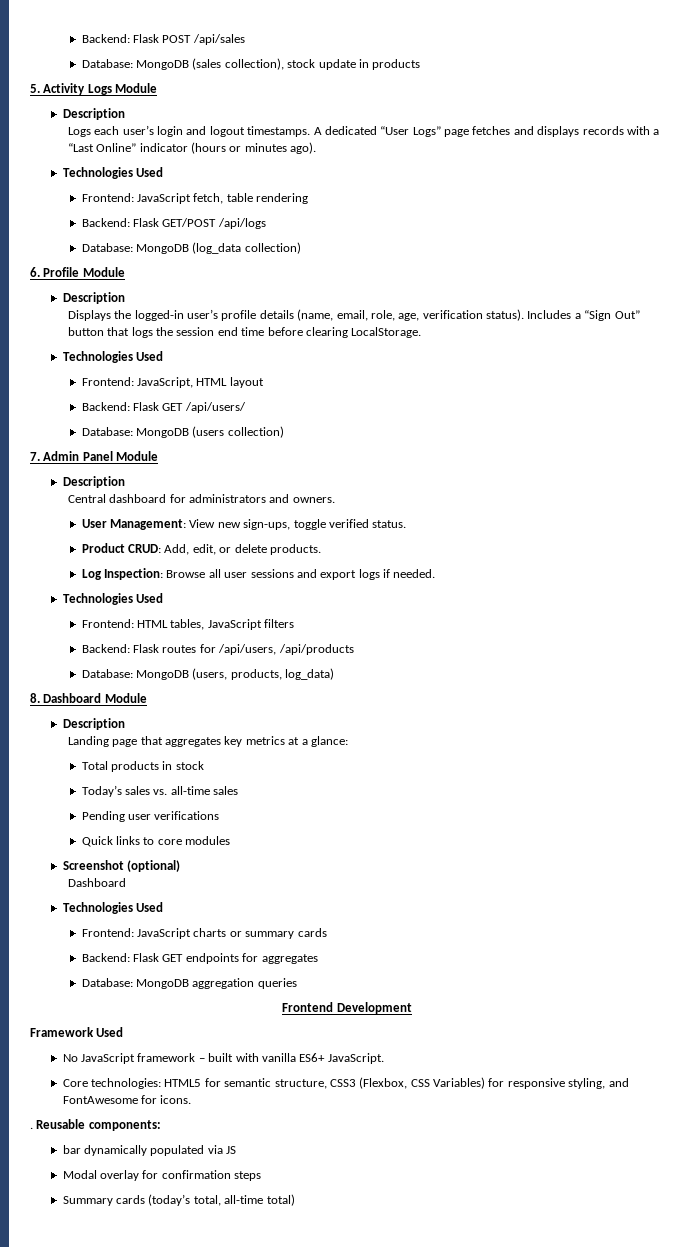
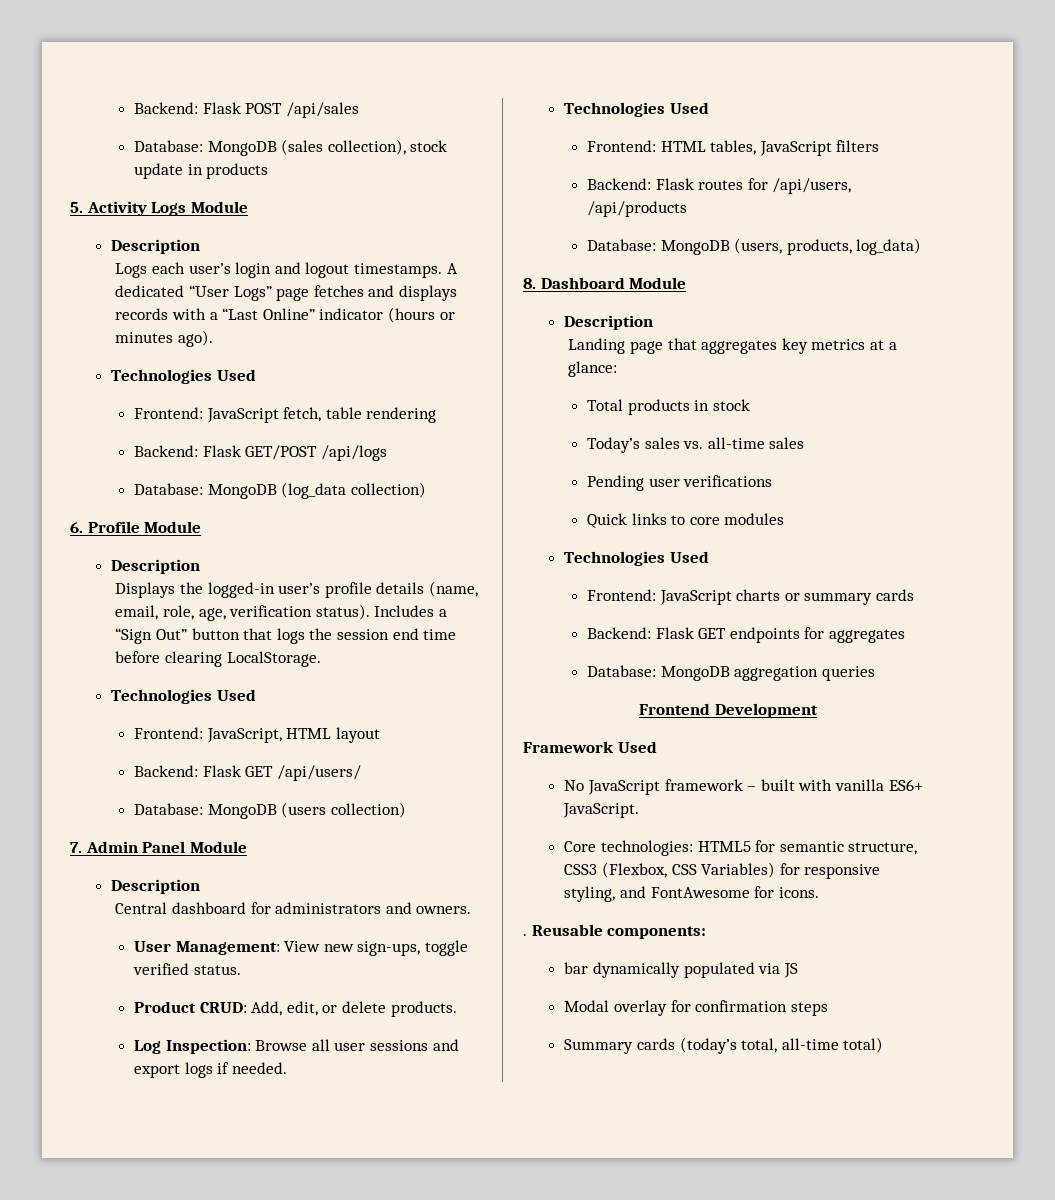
- Screenshot (optional)
- Dashboard

